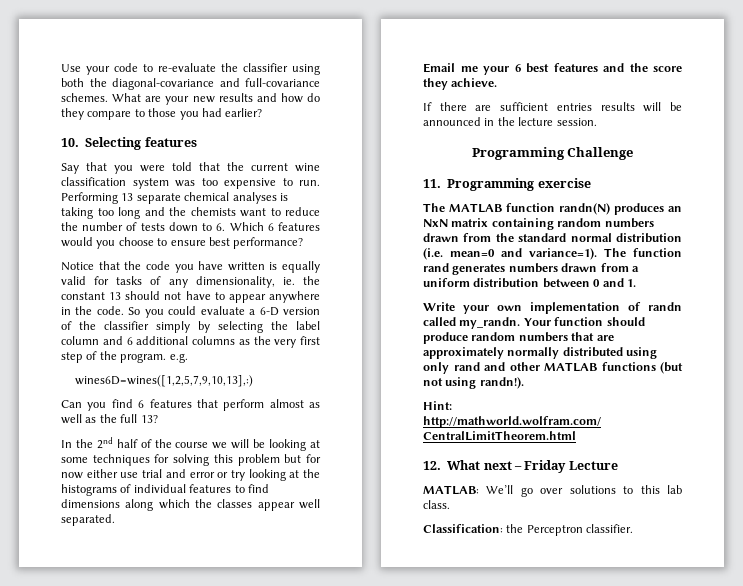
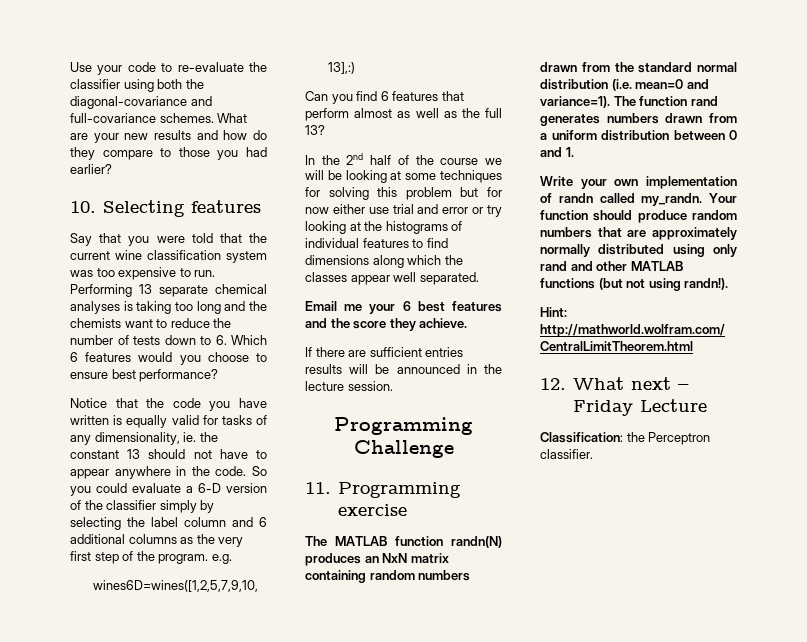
- MATLAB: We’ll go over solutions to this lab class.

